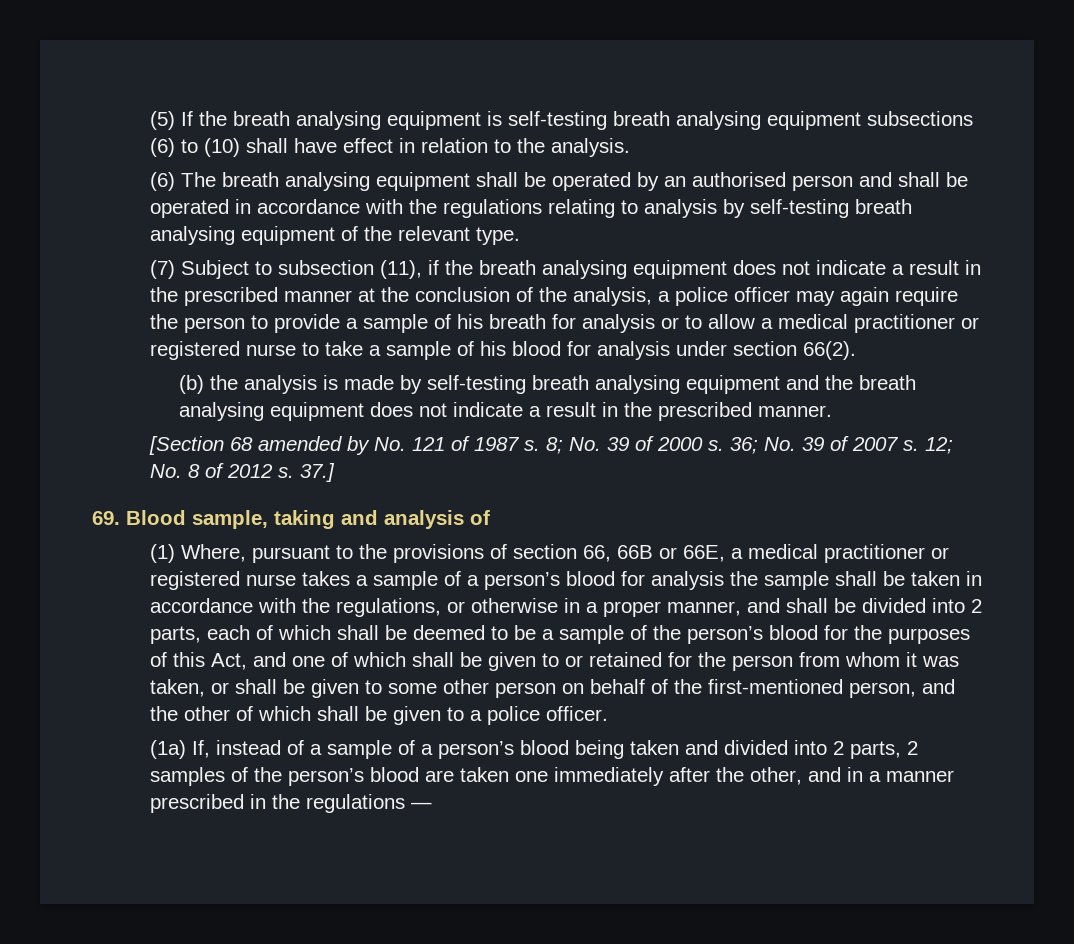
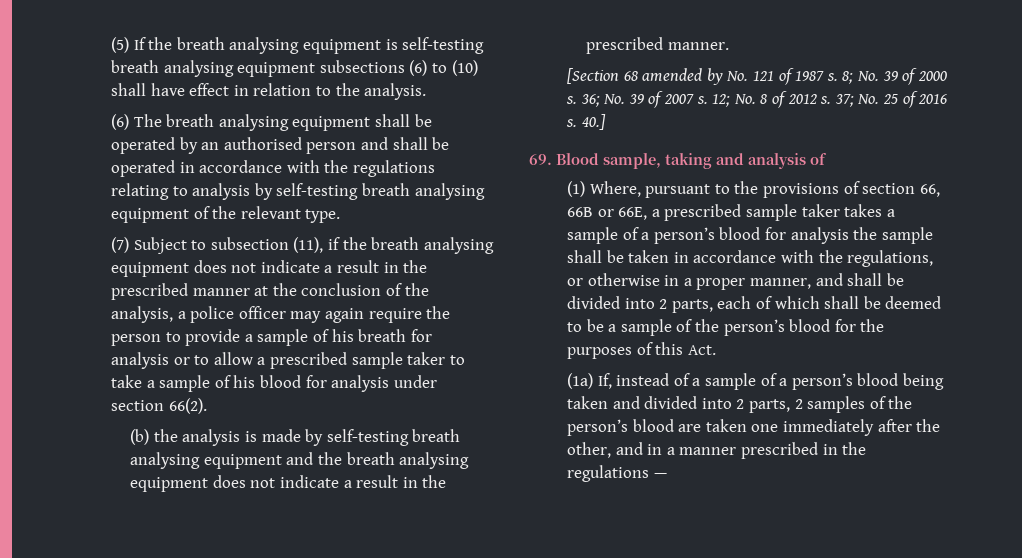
- (7) Subject to subsection (11), if the breath analysing equipment does not indicate a result in the prescribed manner at the conclusion of the analysis, a police officer may again require the person to provide a sample of his breath for analysis or to allow a medical practitioner or registered nurse to take a sample of his blood for analysis under section 66(2).
+ (7) Subject to subsection (11), if the breath analysing equipment does not indicate a result in the prescribed manner at the conclusion of the analysis, a police officer may again require the person to provide a sample of his breath for analysis or to allow a prescribed sample taker to take a sample of his blood for analysis under section 66(2).
- 37.]
+ 37; No. 25 of 2016 s. 40.]
- (1) Where, pursuant to the provisions of section 66, 66B or 66E, a medical practitioner or registered nurse takes a sample of a person’s blood for analysis the sample shall be taken in accordance with the regulations, or otherwise in a proper manner, and shall be divided into 2 parts, each of which shall be deemed to be a sample of the person’s blood for the purposes of this Act, and one of which shall be given to or retained for the person from whom it was taken, or shall be given to some other person on behalf of the first-mentioned person, and the other of which shall be given to a police officer.
+ (1) Where, pursuant to the provisions of section 66, 66B or 66E, a prescribed sample taker takes a sample of a person’s blood for analysis the sample shall be taken in accordance with the regulations, or otherwise in a proper manner, and shall be divided into 2 parts, each of which shall be deemed to be a sample of the person’s blood for the purposes of this Act.

